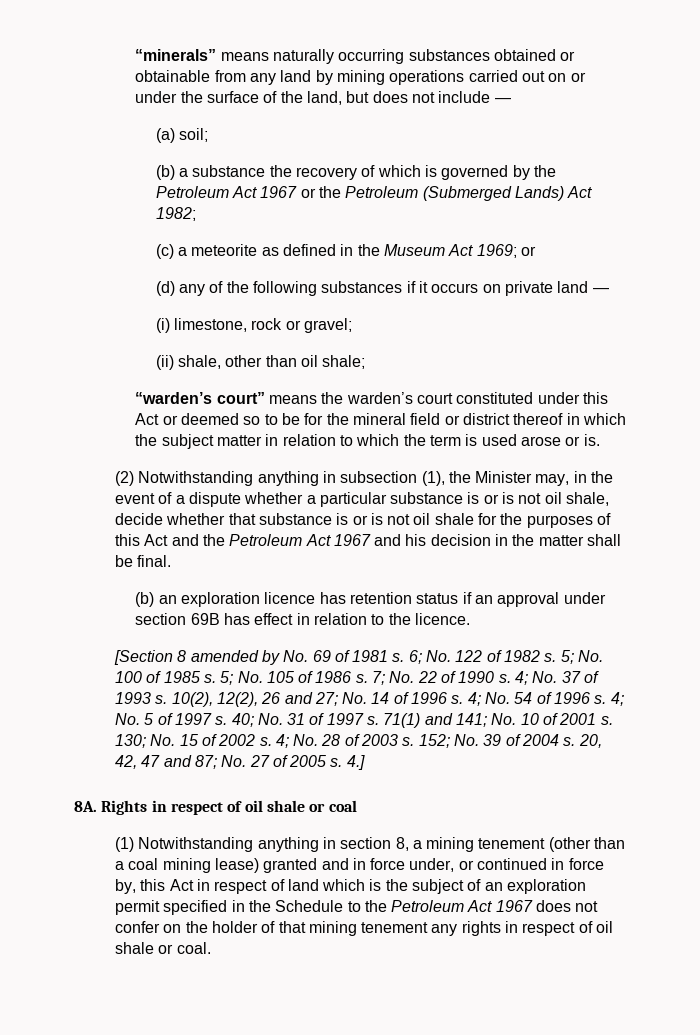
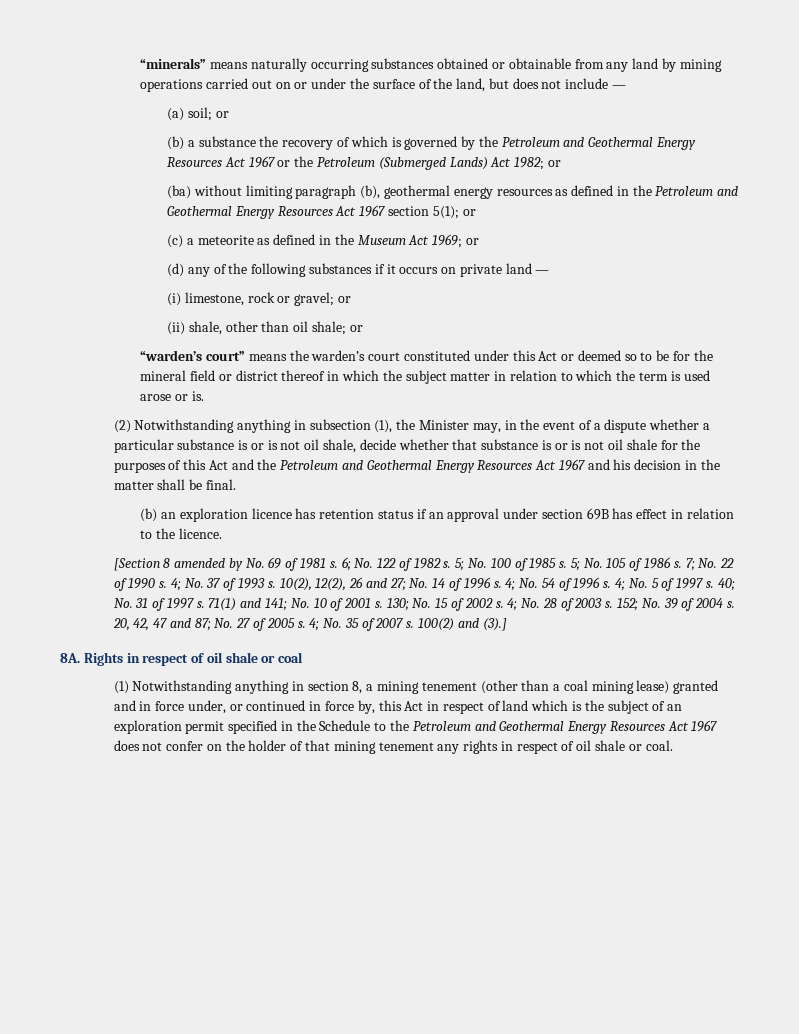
- (a) soil;
+ (a) soil; or
- (b) a substance the recovery of which is governed by the Petroleum Act 1967 or the Petroleum (Submerged Lands) Act 1982;
+ (b) a substance the recovery of which is governed by the Petroleum and Geothermal Energy Resources Act 1967 or the Petroleum (Submerged Lands) Act 1982; or
+ (ba) without limiting paragraph (b), geothermal energy resources as defined in the Petroleum and Geothermal Energy Resources Act 1967 section 5(1); or
- (i) limestone, rock or gravel;
+ (i) limestone, rock or gravel; or
- (ii) shale, other than oil shale;
+ (ii) shale, other than oil shale; or
- (2) Notwithstanding anything in subsection (1), the Minister may, in the event of a dispute whether a particular substance is or is not oil shale, decide whether that substance is or is not oil shale for the purposes of this Act and the Petroleum Act 1967 and his decision in the matter shall be final.
+ (2) Notwithstanding anything in subsection (1), the Minister may, in the event of a dispute whether a particular substance is or is not oil shale, decide whether that substance is or is not oil shale for the purposes of this Act and the Petroleum and Geothermal Energy Resources Act 1967 and his decision in the matter shall be final.
- 4.]
+ 4; No. 35 of 2007 s. 100(2) and (3).]
- (1) Notwithstanding anything in section 8, a mining tenement (other than a coal mining lease) granted and in force under, or continued in force by, this Act in respect of land which is the subject of an exploration permit specified in the Schedule to the Petroleum Act 1967 does not confer on the holder of that mining tenement any rights in respect of oil shale or coal.
+ (1) Notwithstanding anything in section 8, a mining tenement (other than a coal mining lease) granted and in force under, or continued in force by, this Act in respect of land which is the subject of an exploration permit specified in the Schedule to the Petroleum and Geothermal Energy Resources Act 1967 does not confer on the holder of that mining tenement any rights in respect of oil shale or coal.

